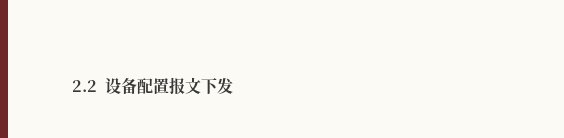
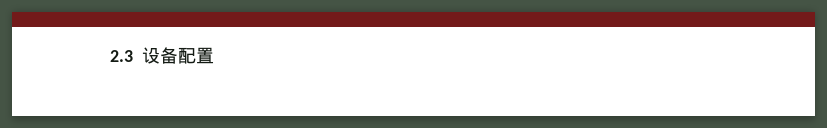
- 2.2设备配置报文下发
+ 2.3设备配置

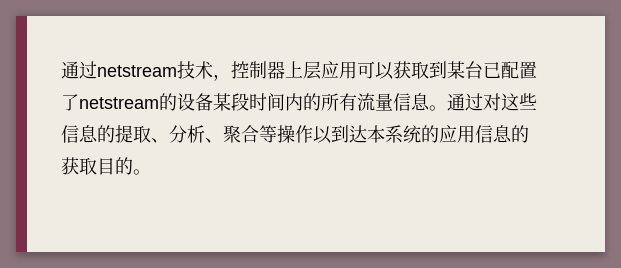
- 2.3设备配置
+ 通过netstream技术，控制器上层应用可以获取到某台已配置了netstream的设备某段时间内的所有流量信息。通过对这些信息的提取、分析、聚合等操作以到达本系统的应用信息的获取目的。

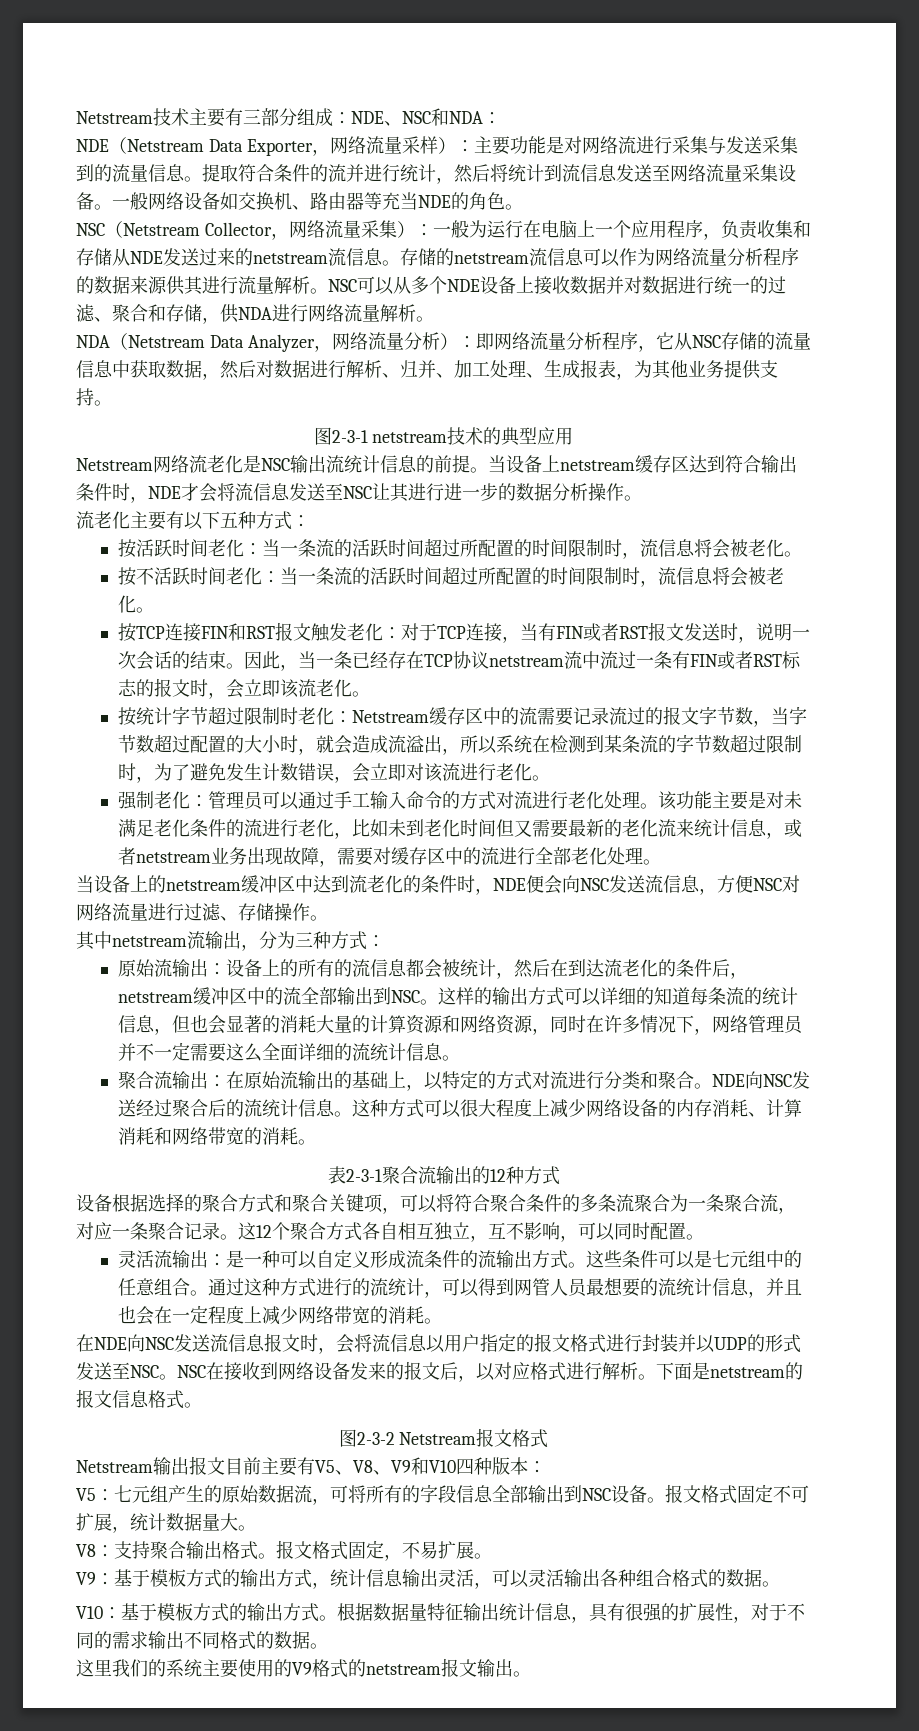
- 通过netstream技术，控制器上层应用可以获取到某台已配置了netstream的设备某段时间内的所有流量信息。通过对这些信息的提取、分析、聚合等操作以到达本系统的应用信息的获取目的。
+ Netstream技术主要有三部分组成：NDE、NSC和NDA：
+ NDE（Netstream Data Exporter，网络流量采样）：主要功能是对网络流进行采集与发送采集到的流量信息。提取符合条件的流并进行统计，然后将统计到流信息发送至网络流量采集设备。一般网络设备如交换机、路由器等充当NDE的角色。
+ NSC（Netstream Collector，网络流量采集）：一般为运行在电脑上一个应用程序，负责收集和存储从NDE发送过来的netstream流信息。存储的netstream流信息可以作为网络流量分析程序的数据来源供其进行流量解析。NSC可以从多个NDE设备上接收数据并对数据进行统一的过滤、聚合和存储，供NDA进行网络流量解析。
+ NDA（Netstream Data Analyzer，网络流量分析）：即网络流量分析程序，它从NSC存储的流量信息中获取数据，然后对数据进行解析、归并、加工处理、生成报表，为其他业务提供支持。
+ 图2-3-1 netstream技术的典型应用
+ Netstream网络流老化是NSC输出流统计信息的前提。当设备上netstream缓存区达到符合输出条件时，NDE才会将流信息发送至NSC让其进行进一步的数据分析操作。
+ 流老化主要有以下五种方式：
+ 按活跃时间老化：当一条流的活跃时间超过所配置的时间限制时，流信息将会被老化。
+ 按不活跃时间老化：当一条流的活跃时间超过所配置的时间限制时，流信息将会被老化。
+ 按TCP连接FIN和RST报文触发老化：对于TCP连接，当有FIN或者RST报文发送时，说明一次会话的结束。因此，当一条已经存在TCP协议netstream流中流过一条有FIN或者RST标志的报文时，会立即该流老化。
+ 按统计字节超过限制时老化：Netstream缓存区中的流需要记录流过的报文字节数，当字节数超过配置的大小时，就会造成流溢出，所以系统在检测到某条流的字节数超过限制时，为了避免发生计数错误，会立即对该流进行老化。
+ 强制老化：管理员可以通过手工输入命令的方式对流进行老化处理。该功能主要是对未满足老化条件的流进行老化，比如未到老化时间但又需要最新的老化流来统计信息，或者netstream业务出现故障，需要对缓存区中的流进行全部老化处理。
+ 当设备上的netstream缓冲区中达到流老化的条件时，NDE便会向NSC发送流信息，方便NSC对网络流量进行过滤、存储操作。
+ 其中netstream流输出，分为三种方式：
+ 原始流输出：设备上的所有的流信息都会被统计，然后在到达流老化的条件后，netstream缓冲区中的流全部输出到NSC。这样的输出方式可以详细的知道每条流的统计信息，但也会显著的消耗大量的计算资源和网络资源，同时在许多情况下，网络管理员并不一定需要这么全面详细的流统计信息。
+ 聚合流输出：在原始流输出的基础上，以特定的方式对流进行分类和聚合。NDE向NSC发送经过聚合后的流统计信息。这种方式可以很大程度上减少网络设备的内存消耗、计算消耗和网络带宽的消耗。
+ 表2-3-1聚合流输出的12种方式
+ 设备根据选择的聚合方式和聚合关键项，可以将符合聚合条件的多条流聚合为一条聚合流，对应一条聚合记录。这12个聚合方式各自相互独立，互不影响，可以同时配置。
+ 灵活流输出：是一种可以自定义形成流条件的流输出方式。这些条件可以是七元组中的任意组合。通过这种方式进行的流统计，可以得到网管人员最想要的流统计信息，并且也会在一定程度上减少网络带宽的消耗。
+ 在NDE向NSC发送流信息报文时，会将流信息以用户指定的报文格式进行封装并以UDP的形式发送至NSC。NSC在接收到网络设备发来的报文后，以对应格式进行解析。下面是netstream的报文信息格式。
+ 图2-3-2 Netstream报文格式
+ Netstream输出报文目前主要有V5、V8、V9和V10四种版本：
+ V5：七元组产生的原始数据流，可将所有的字段信息全部输出到NSC设备。报文格式固定不可扩展，统计数据量大。
+ V8：支持聚合输出格式。报文格式固定，不易扩展。
+ V9：基于模板方式的输出方式，统计信息输出灵活，可以灵活输出各种组合格式的数据。
+ V10：基于模板方式的输出方式。根据数据量特征输出统计信息，具有很强的扩展性，对于不同的需求输出不同格式的数据。
+ 这里我们的系统主要使用的V9格式的netstream报文输出。

